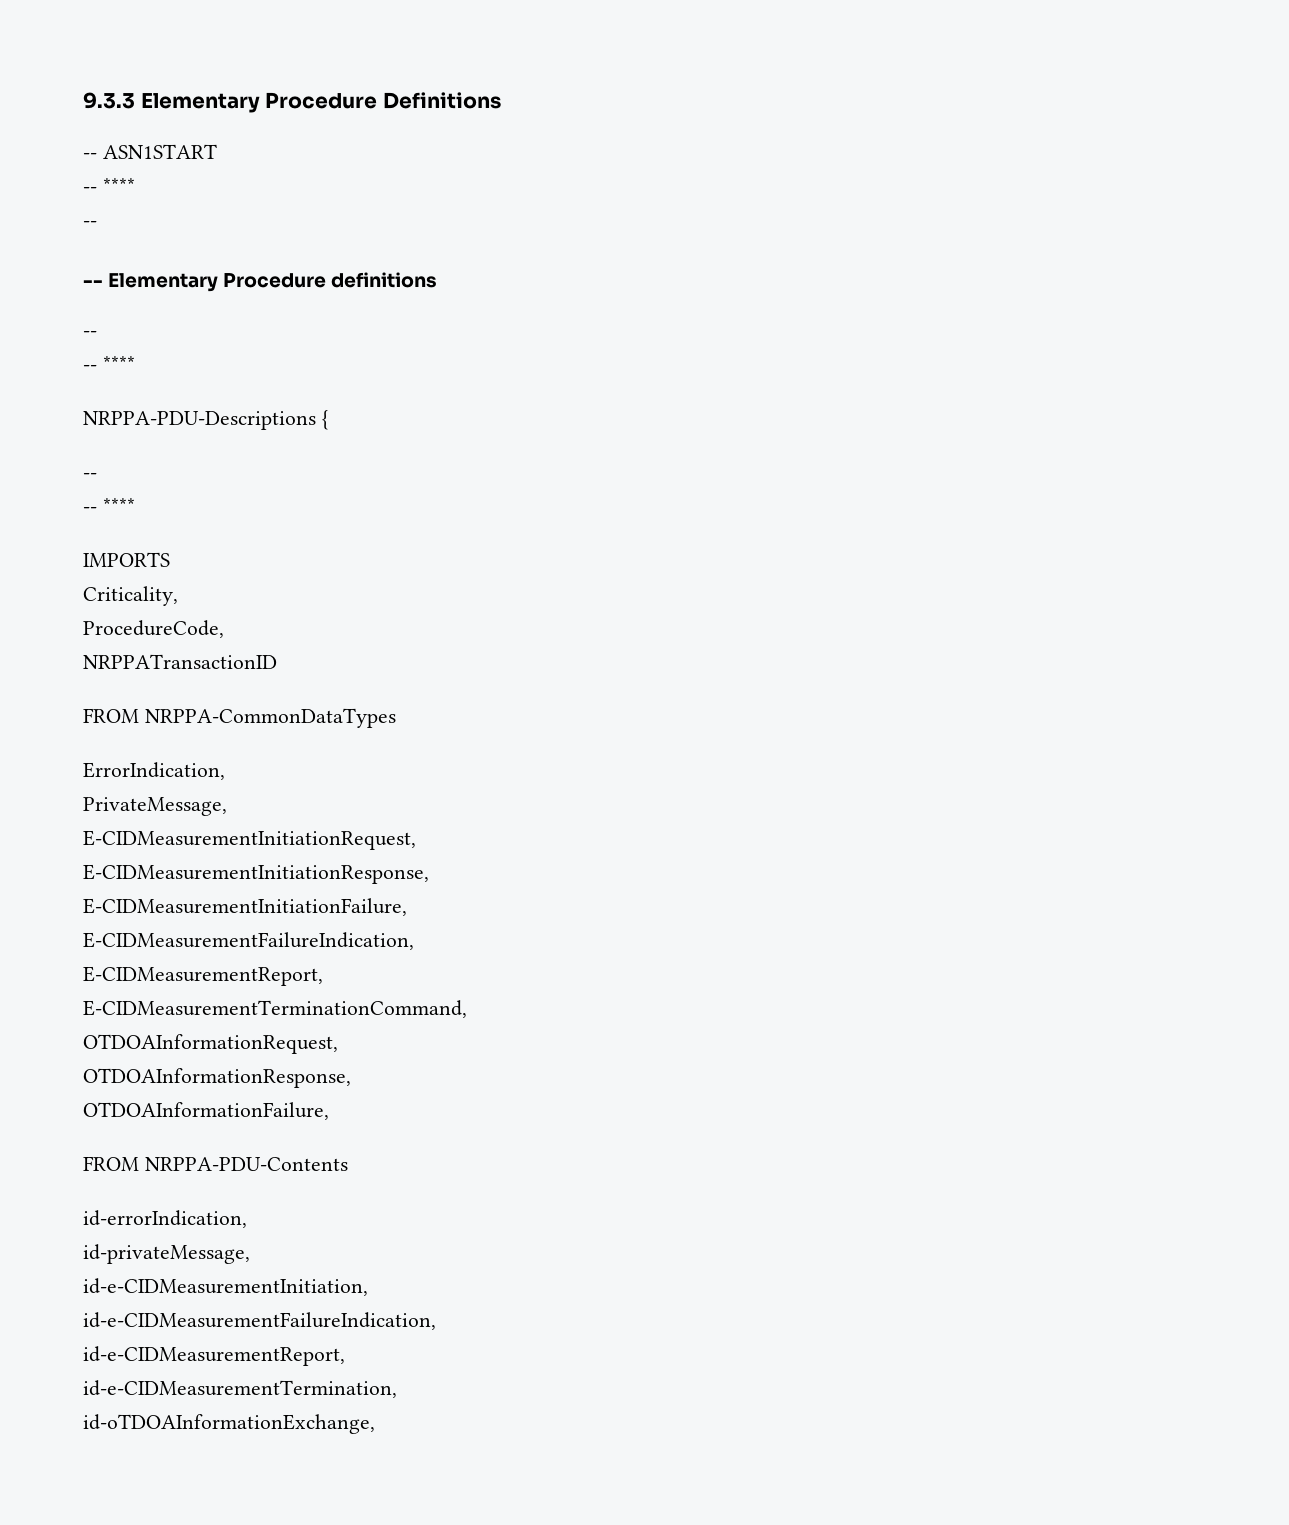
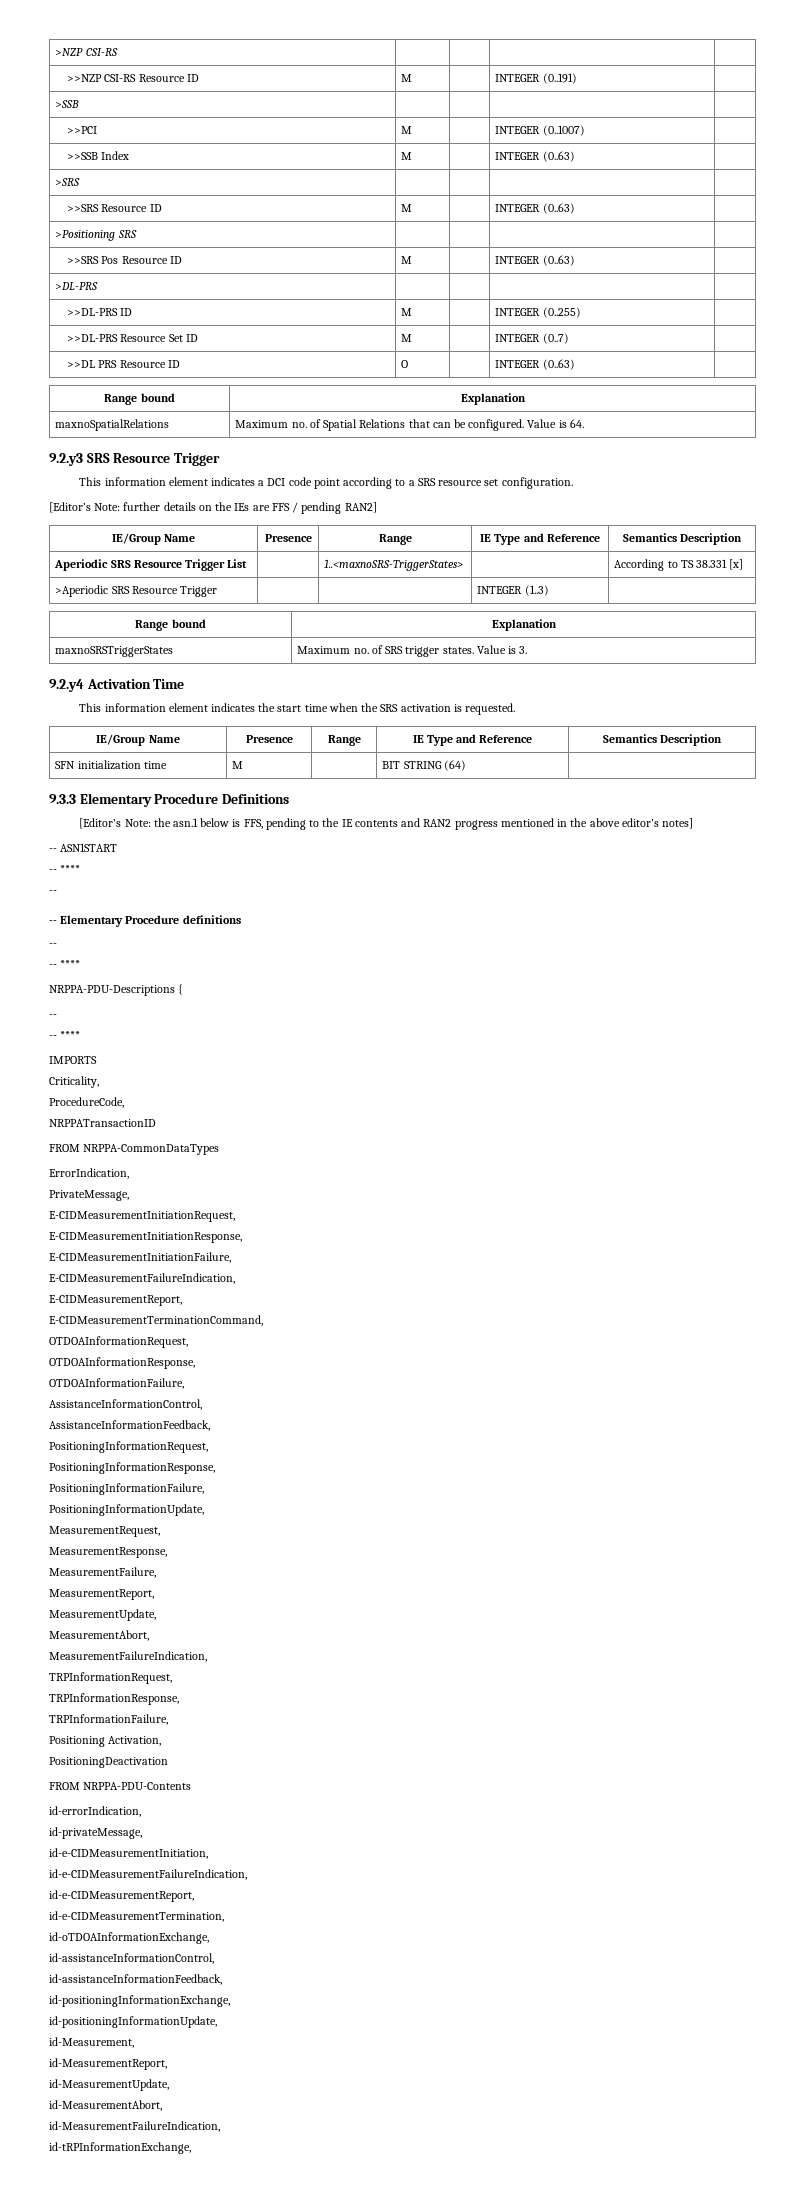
+ >NZP CSI-RS | | | |
+ >>NZP CSI-RS Resource ID | M | | INTEGER (0..191) |
+ >SSB | | | |
+ >>PCI | M | | INTEGER (0..1007) |
+ >>SSB Index | M | | INTEGER (0..63) |
+ >SRS | | | |
+ >>SRS Resource ID | M | | INTEGER (0..63) |
+ >Positioning SRS | | | |
+ >>SRS Pos Resource ID | M | | INTEGER (0..63) |
+ >DL-PRS | | | |
+ >>DL-PRS ID | M | | INTEGER (0..255) |
+ >>DL-PRS Resource Set ID | M | | INTEGER (0..7) |
+ >>DL PRS Resource ID | O | | INTEGER (0..63) |
+ Range bound | Explanation
+ maxnoSpatialRelations | Maximum no. of Spatial Relations that can be configured. Value is 64.
+ 9.2.y3 SRS Resource Trigger
+ This information element indicates a DCI code point according to a SRS resource set configuration.
+ [Editor’s Note: further details on the IEs are FFS / pending RAN2]
+ IE/Group Name | Presence | Range | IE Type and Reference | Semantics Description
+ Aperiodic SRS Resource Trigger List | | 1..<maxnoSRS-TriggerStates> | | According to TS 38.331 [x]
+ >Aperiodic SRS Resource Trigger | | | INTEGER (1..3) |
+ Range bound | Explanation
+ maxnoSRSTriggerStates | Maximum no. of SRS trigger states. Value is 3.
+ 9.2.y4 Activation Time
+ This information element indicates the start time when the SRS activation is requested.
+ IE/Group Name | Presence | Range | IE Type and Reference | Semantics Description
+ SFN initialization time | M | | BIT STRING (64) |
  9.3.3 Elementary Procedure Definitions
+ [Editor’s Note: the asn.1 below is FFS, pending to the IE contents and RAN2 progress mentioned in the above editor’s notes]
+ AssistanceInformationControl,
+ AssistanceInformationFeedback,
+ PositioningInformationRequest,
+ PositioningInformationResponse,
+ PositioningInformationFailure,
+ PositioningInformationUpdate,
+ MeasurementRequest,
+ MeasurementResponse,
+ MeasurementFailure,
+ MeasurementReport,
+ MeasurementUpdate,
+ MeasurementAbort,
+ MeasurementFailureIndication,
+ TRPInformationRequest,
+ TRPInformationResponse,
+ TRPInformationFailure,
+ Positioning Activation,
+ PositioningDeactivation
+ id-assistanceInformationControl,
+ id-assistanceInformationFeedback,
+ id-positioningInformationExchange,
+ id-positioningInformationUpdate,
+ id-Measurement,
+ id-MeasurementReport,
+ id-MeasurementUpdate,
+ id-MeasurementAbort,
+ id-MeasurementFailureIndication,
+ id-tRPInformationExchange,

